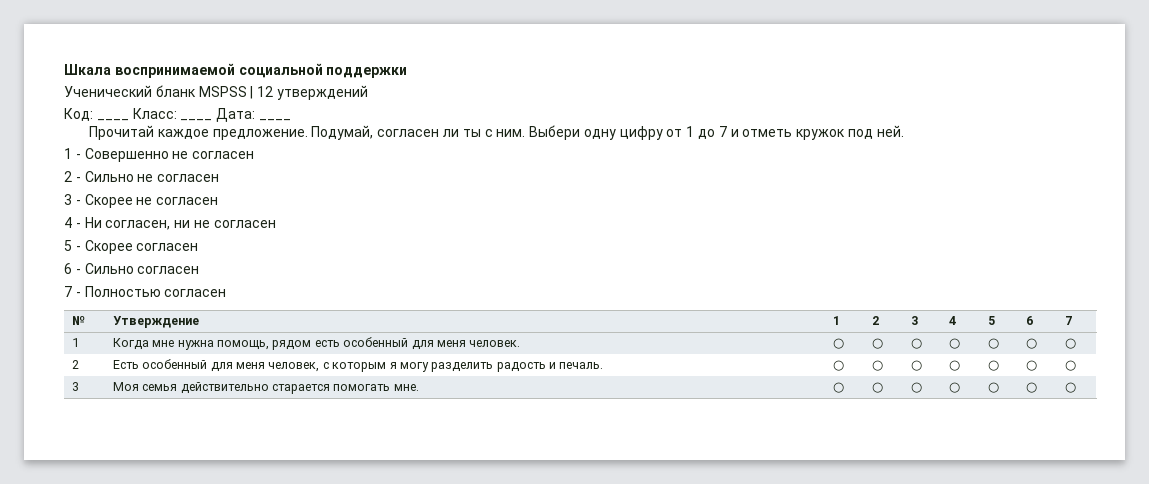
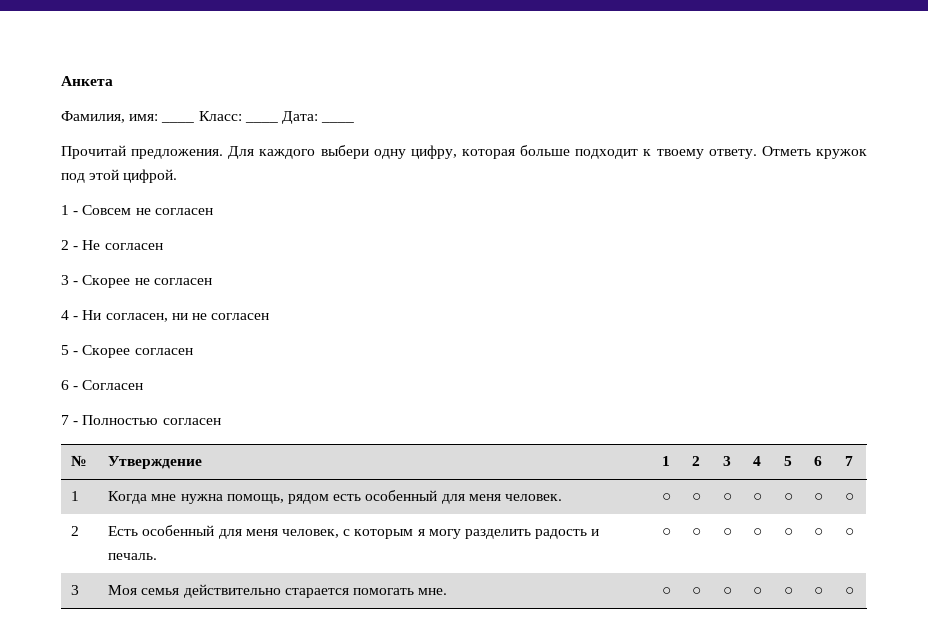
- Шкала воспринимаемой социальной поддержки
- Ученический бланк MSPSS | 12 утверждений
- Код: ____ Класс: ____ Дата: ____
+ Анкета
+ Фамилия, имя: ____ Класс: ____ Дата: ____
- Прочитай каждое предложение. Подумай, согласен ли ты с ним. Выбери одну цифру от 1 до 7 и отметь кружок под ней.
+ Прочитай предложения. Для каждого выбери одну цифру, которая больше подходит к твоему ответу. Отметь кружок под этой цифрой.
- 1 - Совершенно не согласен
+ 1 - Совсем не согласен
- 2 - Сильно не согласен
+ 2 - Не согласен
- 6 - Сильно согласен
+ 6 - Согласен

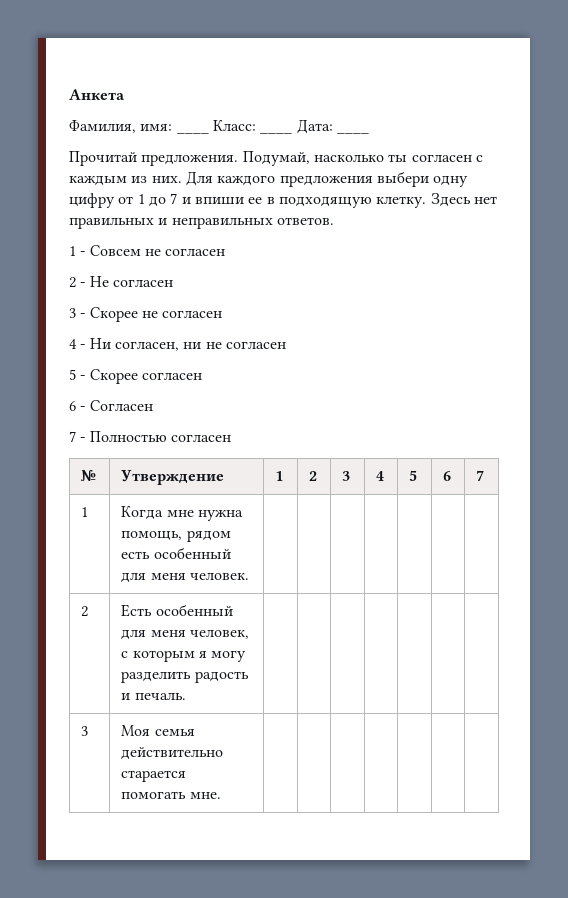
+ Подумай, насколько ты согласен с каждым из них.
- Для каждого выбери одну цифру, которая больше подходит к твоему ответу. Отметь кружок под этой цифрой.
+ Для каждого предложения выбери одну цифру от 1 до 7 и впиши ее в подходящую клетку. Здесь нет правильных и неправильных ответов.
- 1 | Когда мне нужна помощь, рядом есть особенный для меня человек. | ○ | ○ | ○ | ○ | ○ | ○ | ○
+ 1 | Когда мне нужна помощь, рядом есть особенный для меня человек. | | | | | | |
- 2 | Есть особенный для меня человек, с которым я могу разделить радость и печаль. | ○ | ○ | ○ | ○ | ○ | ○ | ○
+ 2 | Есть особенный для меня человек, с которым я могу разделить радость и печаль. | | | | | | |
- 3 | Моя семья действительно старается помогать мне. | ○ | ○ | ○ | ○ | ○ | ○ | ○
+ 3 | Моя семья действительно старается помогать мне. | | | | | | |

